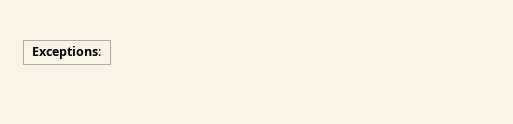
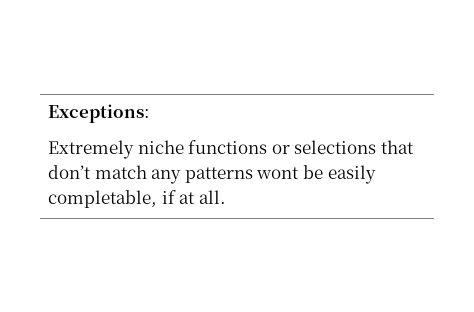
  Exceptions:
+ Extremely niche functions or selections that don’t match any patterns wont be easily completable, if at all.

